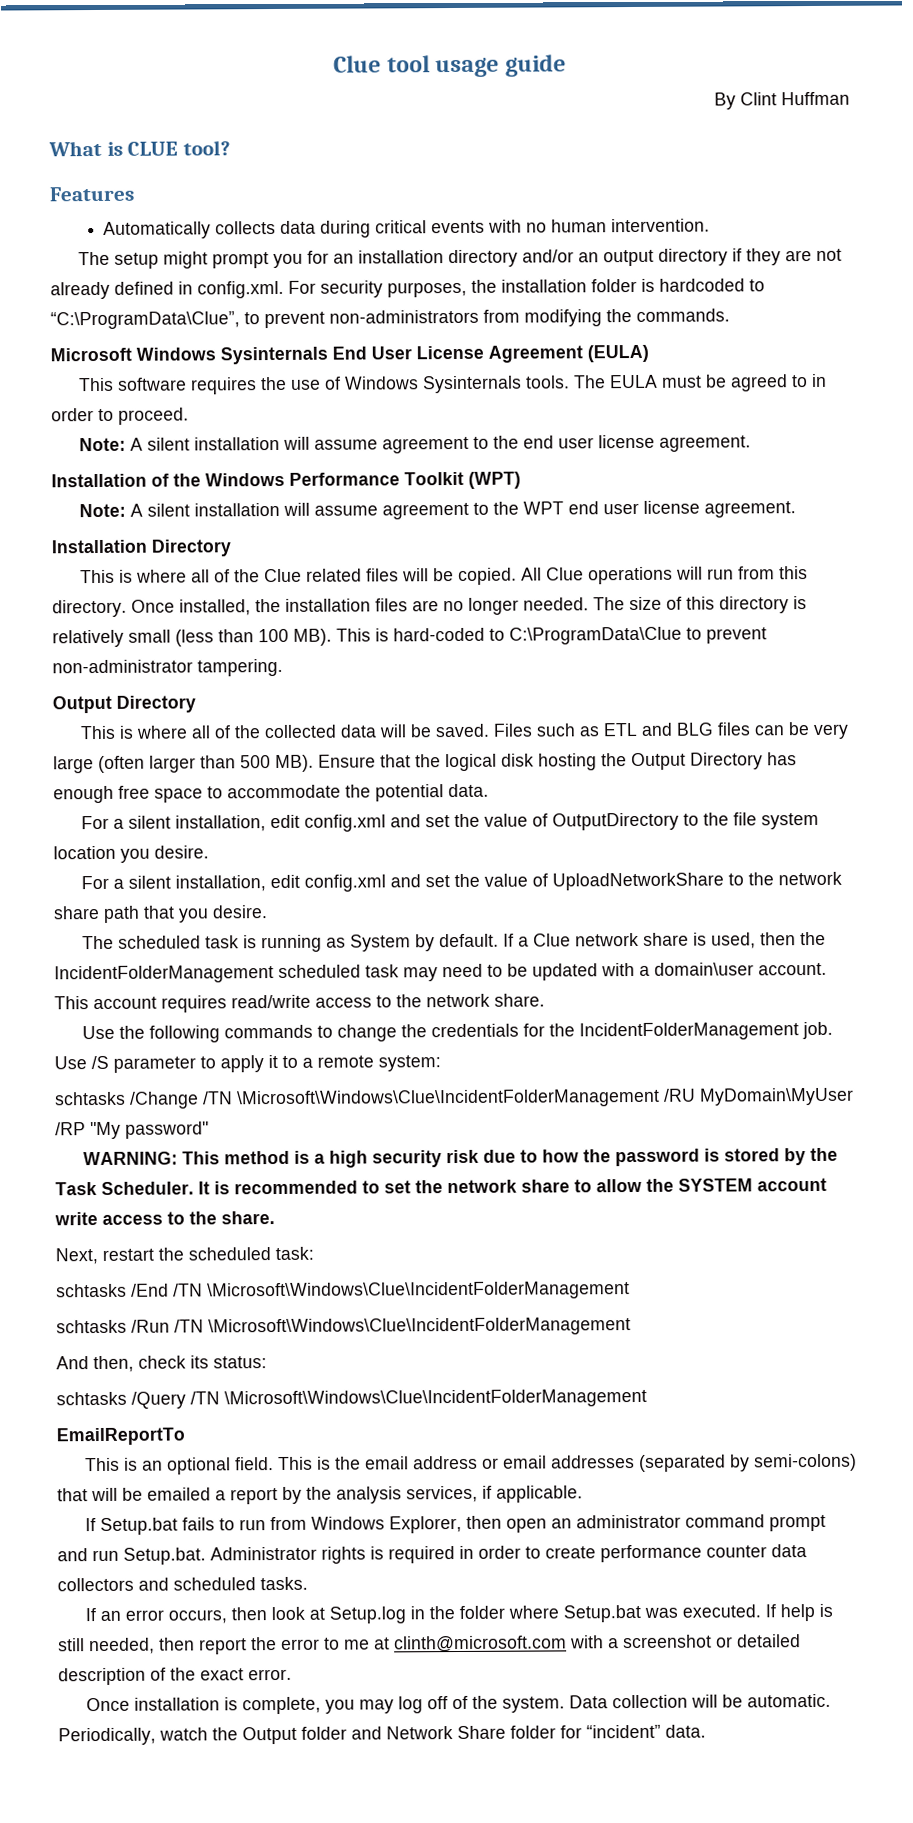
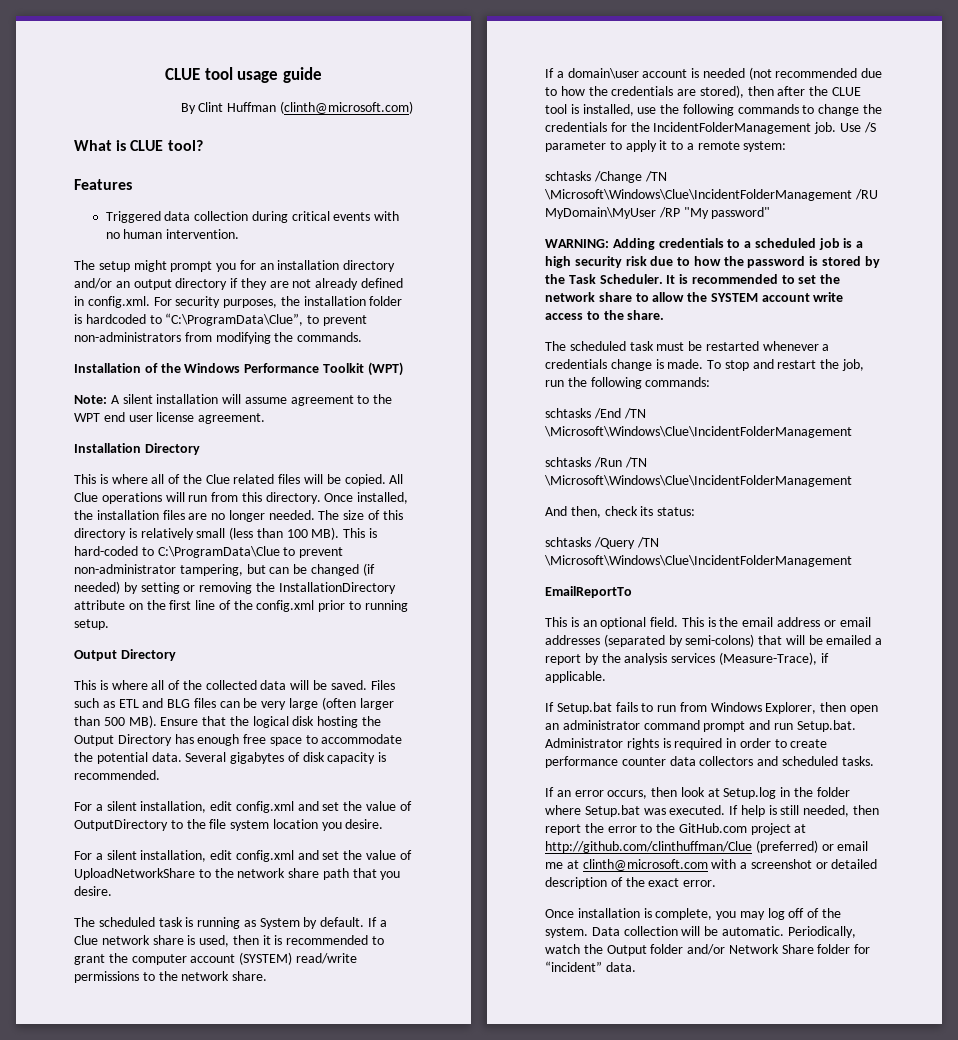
- Clue tool usage guide
+ CLUE tool usage guide
- By Clint Huffman
+ By Clint Huffman (clinth@microsoft.com)
- Automatically collects data during critical events with no human intervention.
+ Triggered data collection during critical events with no human intervention.
- Microsoft Windows Sysinternals End User License Agreement (EULA)
- This software requires the use of Windows Sysinternals tools. The EULA must be agreed to in order to proceed.
- Note: A silent installation will assume agreement to the end user license agreement.
- The size of this directory is relatively small (less than 100 MB). This is hard-coded to C:\ProgramData\Clue to prevent non-administrator tampering.
+ The size of this directory is relatively small (less than 100 MB). This is hard-coded to C:\ProgramData\Clue to prevent non-administrator tampering, but can be changed (if needed) by setting or removing the InstallationDirectory attribute on the first line of the config.xml prior to running setup.
+ Several gigabytes of disk capacity is recommended.
- If a Clue network share is used, then the IncidentFolderManagement scheduled task may need to be updated with a domain\user account. This account requires read/write access to the network share.
- Use the following commands to change the credentials for the IncidentFolderManagement job.
+ If a Clue network share is used, then it is recommended to grant the computer account (SYSTEM) read/write permissions to the network share.
+ If a domain\user account is needed (not recommended due to how the credentials are stored), then after the CLUE tool is installed, use the following commands to change the credentials for the IncidentFolderManagement job.
- WARNING: This method is a high security risk due to how the password is stored by the Task Scheduler.
+ WARNING: Adding credentials to a scheduled job is a high security risk due to how the password is stored by the Task Scheduler.
- Next, restart the scheduled task:
+ The scheduled task must be restarted whenever a credentials change is made. To stop and restart the job, run the following commands:
- This is the email address or email addresses (separated by semi-colons) that will be emailed a report by the analysis services, if applicable.
+ This is the email address or email addresses (separated by semi-colons) that will be emailed a report by the analysis services (Measure-Trace), if applicable.
- If help is still needed, then report the error to me at clinth@microsoft.com with a screenshot or detailed description of the exact error.
+ If help is still needed, then report the error to the GitHub.com project at http://github.com/clinthuffman/Clue (preferred) or email me at clinth@microsoft.com with a screenshot or detailed description of the exact error.
- Periodically, watch the Output folder and Network Share folder for “incident” data.
+ Periodically, watch the Output folder and/or Network Share folder for “incident” data.

